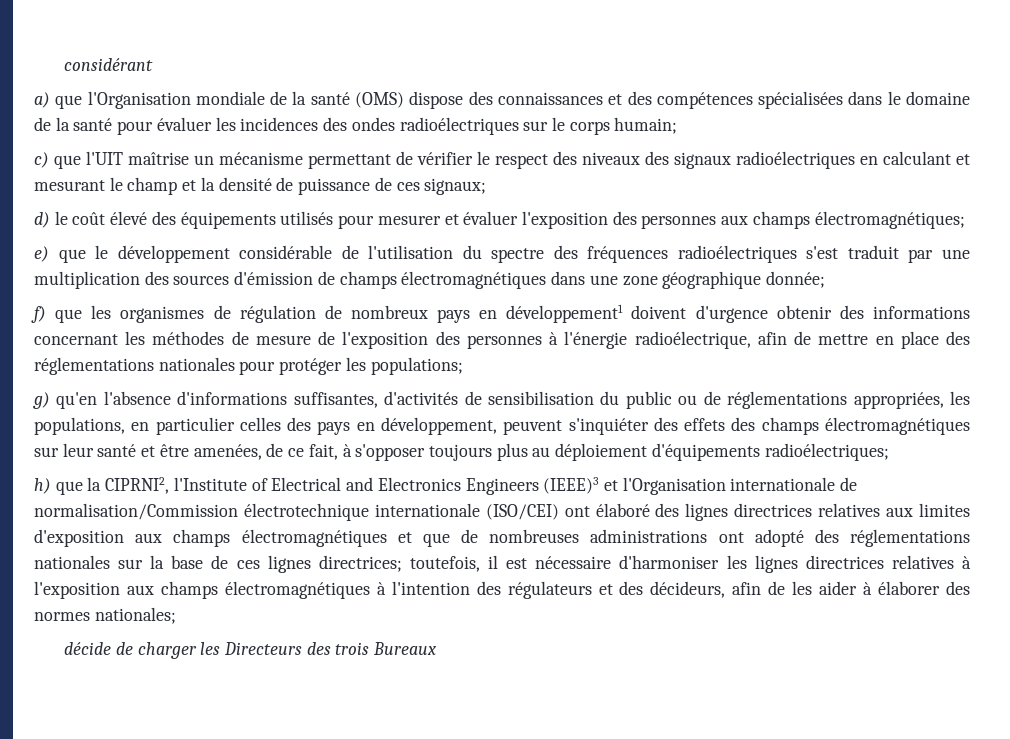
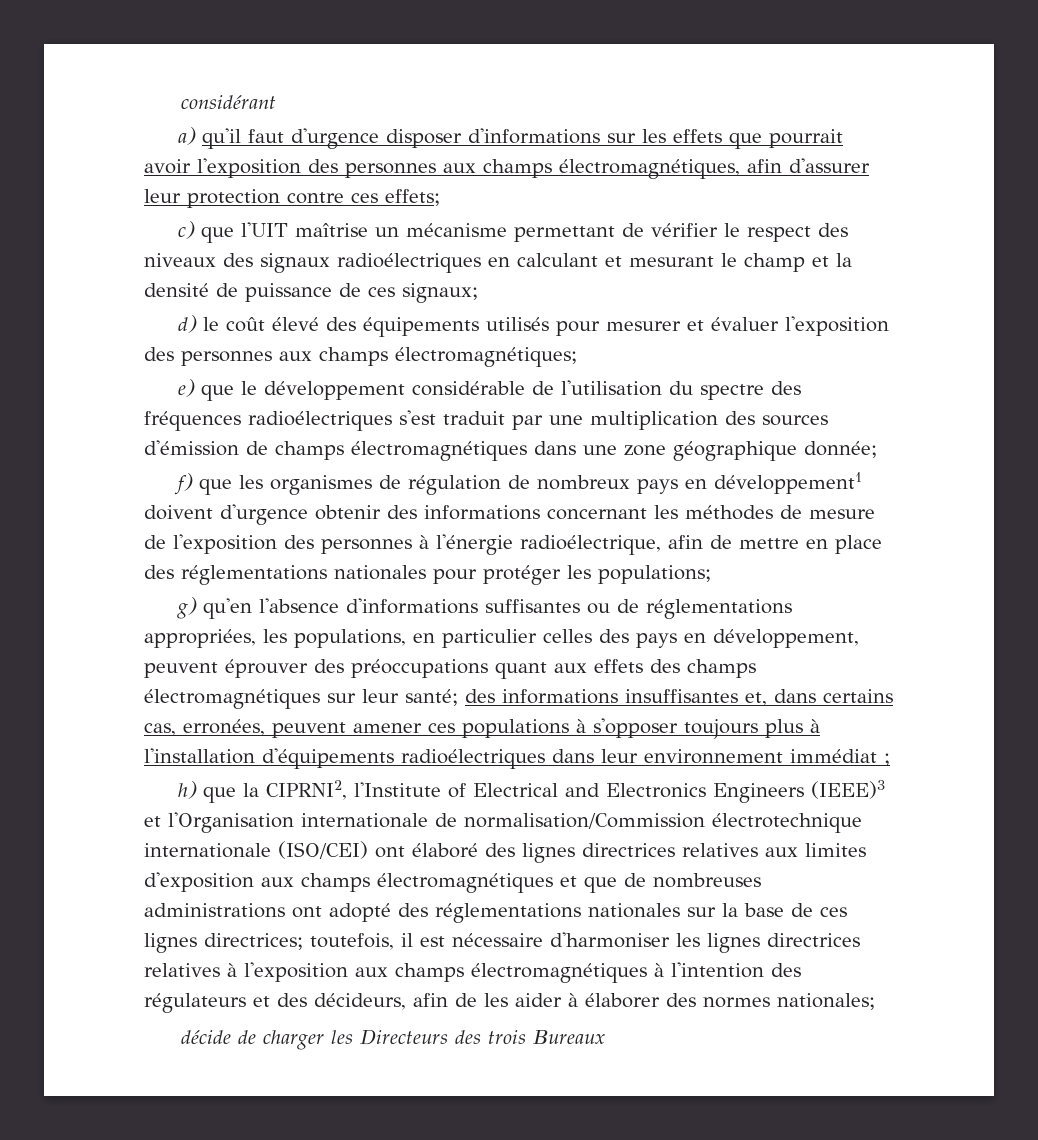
- a) que l'Organisation mondiale de la santé (OMS) dispose des connaissances et des compétences spécialisées dans le domaine de la santé pour évaluer les incidences des ondes radioélectriques sur le corps humain;
+ a) qu'il faut d'urgence disposer d'informations sur les effets que pourrait avoir l'exposition des personnes aux champs électromagnétiques, afin d'assurer leur protection contre ces effets;
- g) qu'en l'absence d'informations suffisantes, d'activités de sensibilisation du public ou de réglementations appropriées, les populations, en particulier celles des pays en développement, peuvent s'inquiéter des effets des champs électromagnétiques sur leur santé et être amenées, de ce fait, à s'opposer toujours plus au déploiement d'équipements radioélectriques;
+ g) qu'en l'absence d'informations suffisantes ou de réglementations appropriées, les populations, en particulier celles des pays en développement, peuvent éprouver des préoccupations quant aux effets des champs électromagnétiques sur leur santé; des informations insuffisantes et, dans certains cas, erronées, peuvent amener ces populations à s'opposer toujours plus à l'installation d'équipements radioélectriques dans leur environnement immédiat ;

